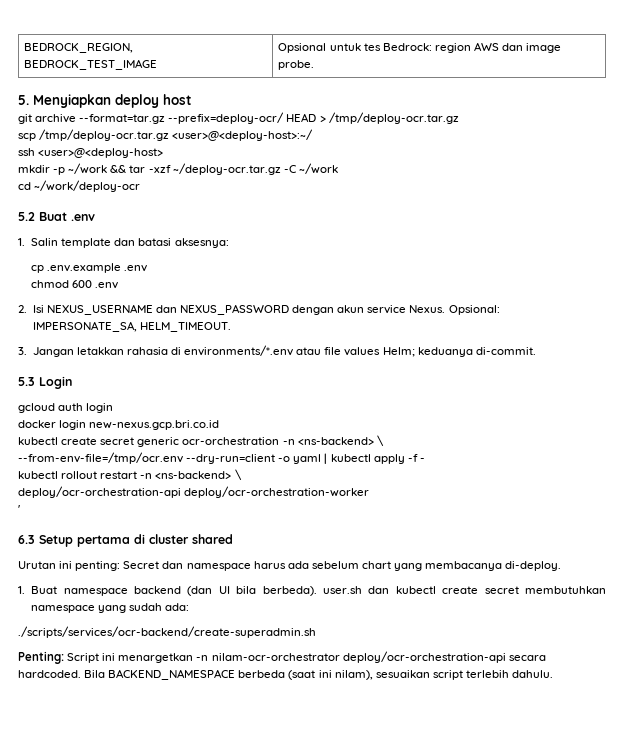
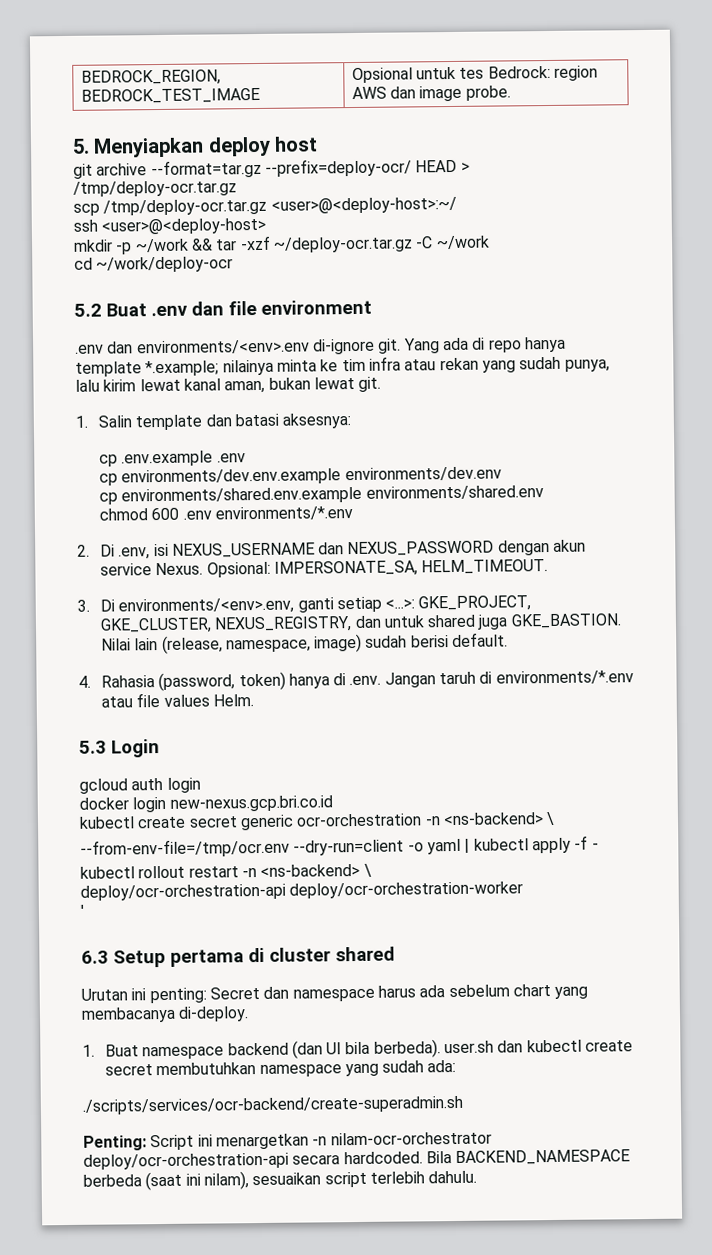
- 5.2 Buat .env
+ 5.2 Buat .env dan file environment
+ .env dan environments/<env>.env di-ignore git. Yang ada di repo hanya template *.example; nilainya minta ke tim infra atau rekan yang sudah punya, lalu kirim lewat kanal aman, bukan lewat git.
+ cp environments/dev.env.example environments/dev.env
+ cp environments/shared.env.example environments/shared.env
- chmod 600 .env
+ chmod 600 .env environments/*.env
- 2. Isi NEXUS_USERNAME dan NEXUS_PASSWORD dengan akun service Nexus.
+ 2. Di .env, isi NEXUS_USERNAME dan NEXUS_PASSWORD dengan akun service Nexus.
- 3. Jangan letakkan rahasia di environments/*.env atau file values Helm; keduanya di-commit.
+ 3. Di environments/<env>.env, ganti setiap <...>: GKE_PROJECT, GKE_CLUSTER, NEXUS_REGISTRY, dan untuk shared juga GKE_BASTION. Nilai lain (release, namespace, image) sudah berisi default.
+ 4. Rahasia (password, token) hanya di .env. Jangan taruh di environments/*.env atau file values Helm.

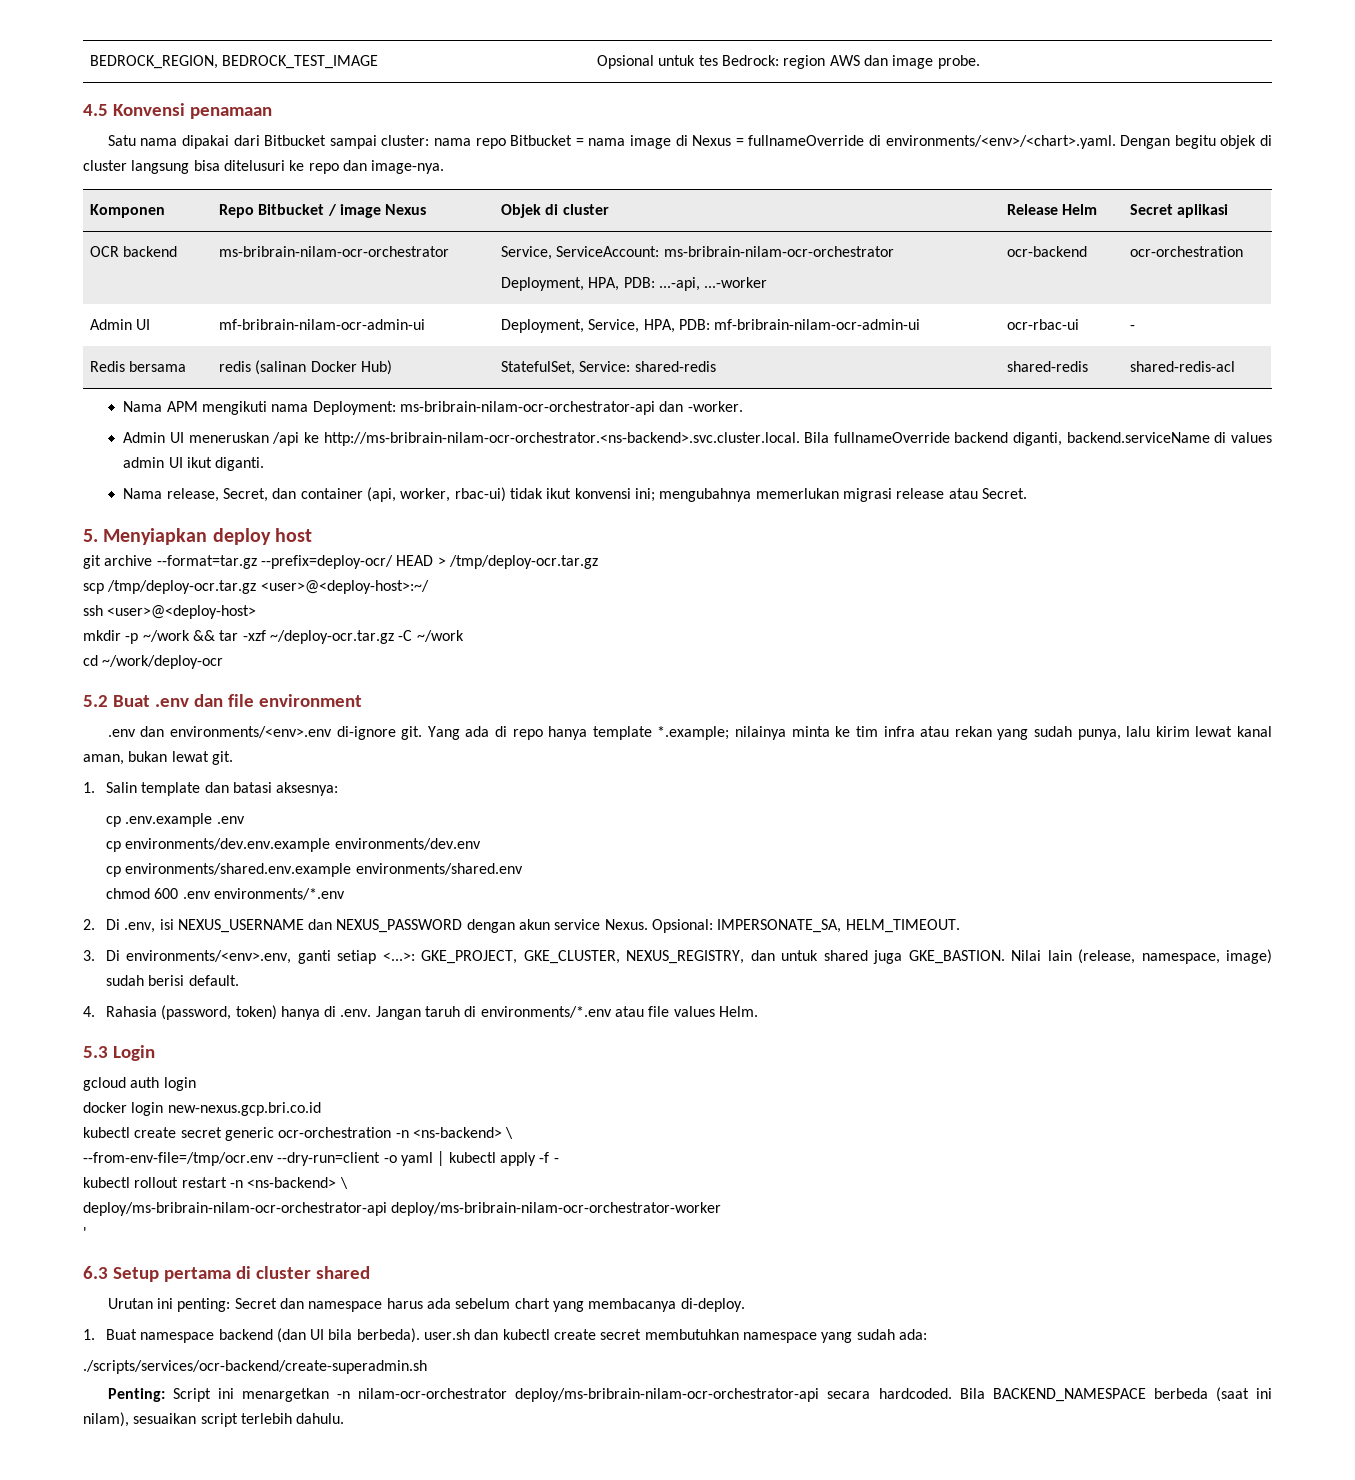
+ 4.5 Konvensi penamaan
+ Satu nama dipakai dari Bitbucket sampai cluster: nama repo Bitbucket = nama image di Nexus = fullnameOverride di environments/<env>/<chart>.yaml. Dengan begitu objek di cluster langsung bisa ditelusuri ke repo dan image-nya.
+ Komponen | Repo Bitbucket / image Nexus | Objek di cluster | Release Helm | Secret aplikasi
+ OCR backend | ms-bribrain-nilam-ocr-orchestrator | Service, ServiceAccount: ms-bribrain-nilam-ocr-orchestrator
+ Deployment, HPA, PDB: ...-api, ...-worker | ocr-backend | ocr-orchestration
+ Admin UI | mf-bribrain-nilam-ocr-admin-ui | Deployment, Service, HPA, PDB: mf-bribrain-nilam-ocr-admin-ui | ocr-rbac-ui | -
+ Redis bersama | redis (salinan Docker Hub) | StatefulSet, Service: shared-redis | shared-redis | shared-redis-acl
+ Nama APM mengikuti nama Deployment: ms-bribrain-nilam-ocr-orchestrator-api dan -worker.
+ Admin UI meneruskan /api ke http://ms-bribrain-nilam-ocr-orchestrator.<ns-backend>.svc.cluster.local. Bila fullnameOverride backend diganti, backend.serviceName di values admin UI ikut diganti.
+ Nama release, Secret, dan container (api, worker, rbac-ui) tidak ikut konvensi ini; mengubahnya memerlukan migrasi release atau Secret.
- deploy/ocr-orchestration-api deploy/ocr-orchestration-worker
+ deploy/ms-bribrain-nilam-ocr-orchestrator-api deploy/ms-bribrain-nilam-ocr-orchestrator-worker
- Penting: Script ini menargetkan -n nilam-ocr-orchestrator deploy/ocr-orchestration-api secara hardcoded.
+ Penting: Script ini menargetkan -n nilam-ocr-orchestrator deploy/ms-bribrain-nilam-ocr-orchestrator-api secara hardcoded.

